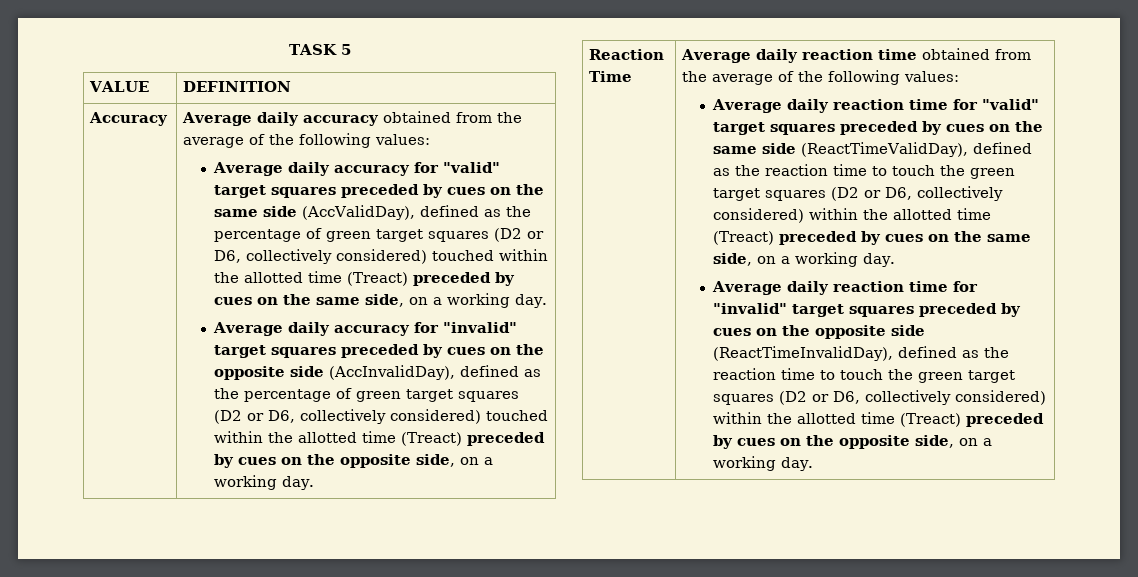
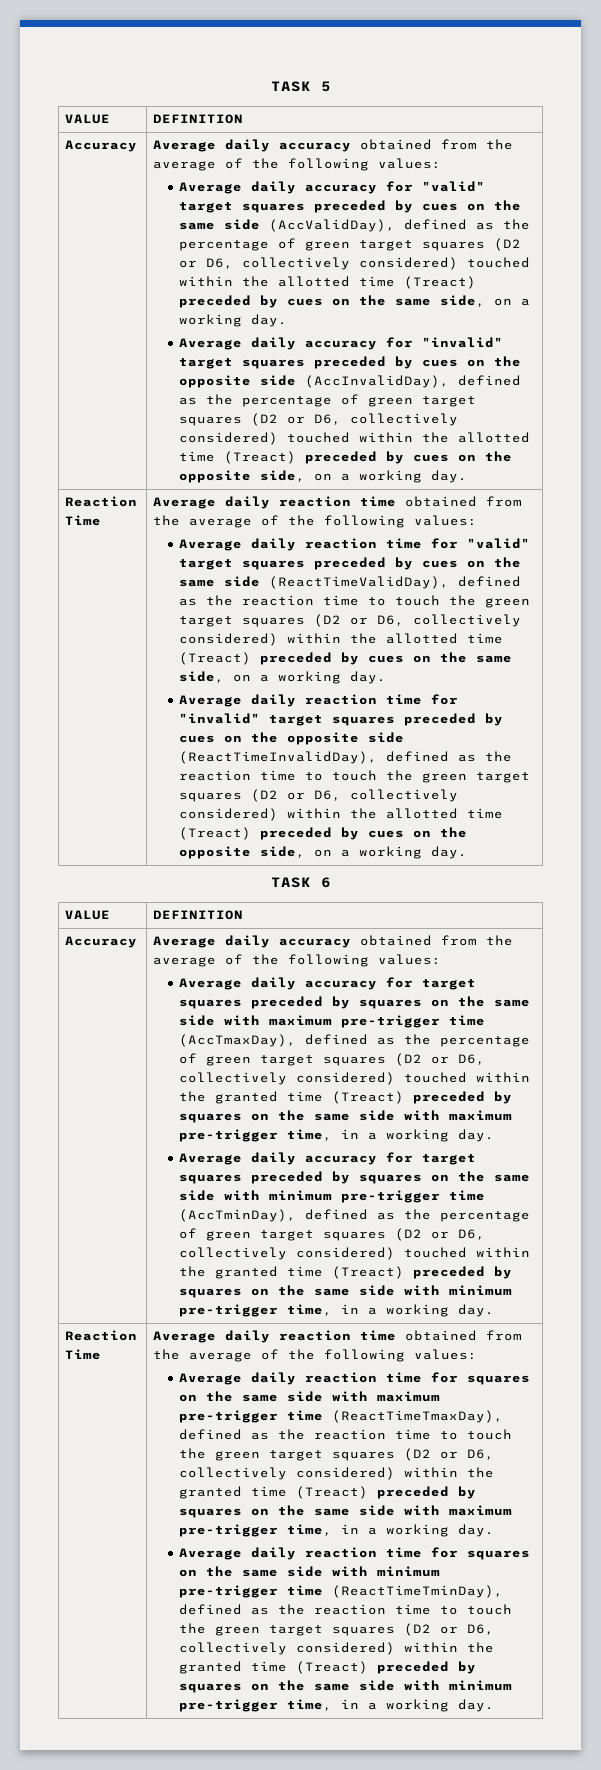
+ TASK 6
+ VALUE | DEFINITION
+ Accuracy | Average daily accuracy obtained from the average of the following values:
+ Average daily accuracy for target squares preceded by squares on the same side with maximum pre-trigger time (AccTmaxDay), defined as the percentage of green target squares (D2 or D6, collectively considered) touched within the granted time (Treact) preceded by squares on the same side with maximum pre-trigger time, in a working day.
+ Average daily accuracy for target squares preceded by squares on the same side with minimum pre-trigger time (AccTminDay), defined as the percentage of green target squares (D2 or D6, collectively considered) touched within the granted time (Treact) preceded by squares on the same side with minimum pre-trigger time, in a working day.
+ Reaction Time | Average daily reaction time obtained from the average of the following values:
+ Average daily reaction time for squares on the same side with maximum pre-trigger time (ReactTimeTmaxDay), defined as the reaction time to touch the green target squares (D2 or D6, collectively considered) within the granted time (Treact) preceded by squares on the same side with maximum pre-trigger time, in a working day.
+ Average daily reaction time for squares on the same side with minimum pre-trigger time (ReactTimeTminDay), defined as the reaction time to touch the green target squares (D2 or D6, collectively considered) within the granted time (Treact) preceded by squares on the same side with minimum pre-trigger time, in a working day.

